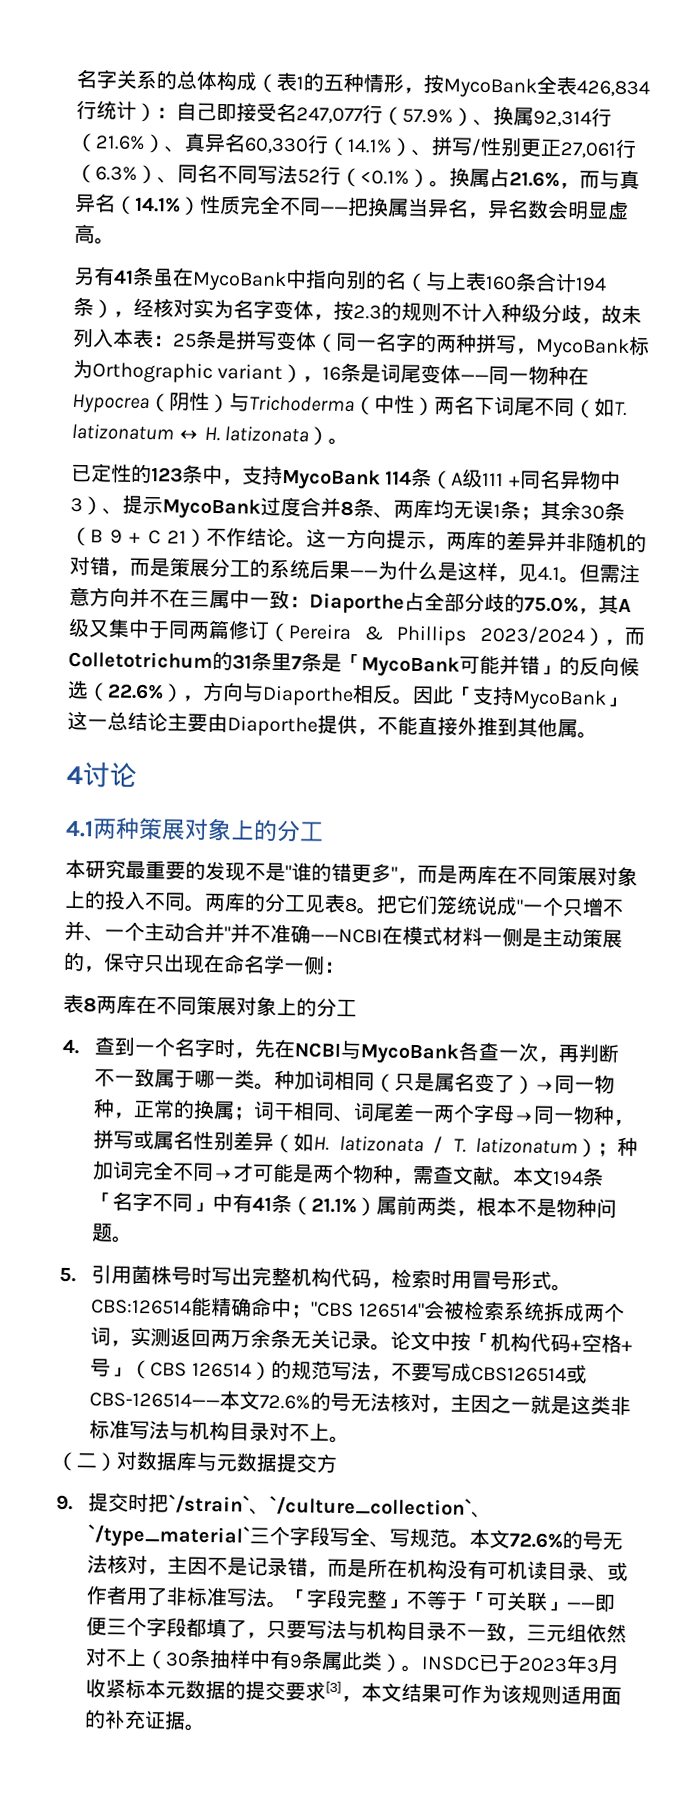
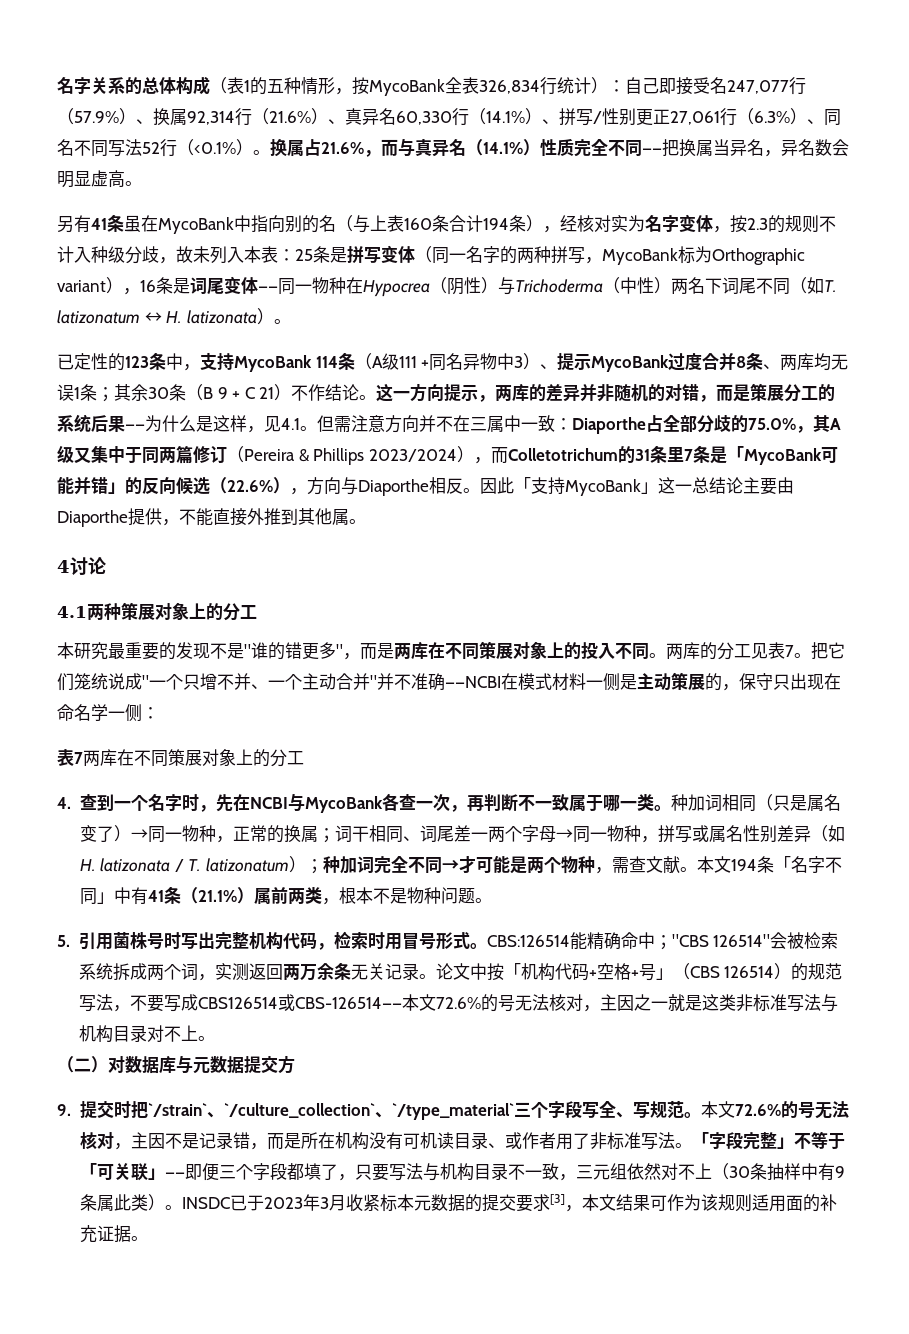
- 名字关系的总体构成（表1的五种情形，按MycoBank全表426,834行统计）：自己即接受名247,077行（57.9%）、换属92,314行（21.6%）、真异名60,330行（14.1%）、拼写/性别更正27,061行（6.3%）、同名不同写法52行（<0.1%）。
+ 名字关系的总体构成（表1的五种情形，按MycoBank全表326,834行统计）：自己即接受名247,077行（57.9%）、换属92,314行（21.6%）、真异名60,330行（14.1%）、拼写/性别更正27,061行（6.3%）、同名不同写法52行（<0.1%）。
- 两库的分工见表8。
+ 两库的分工见表7。
- 表8两库在不同策展对象上的分工
+ 表7两库在不同策展对象上的分工

